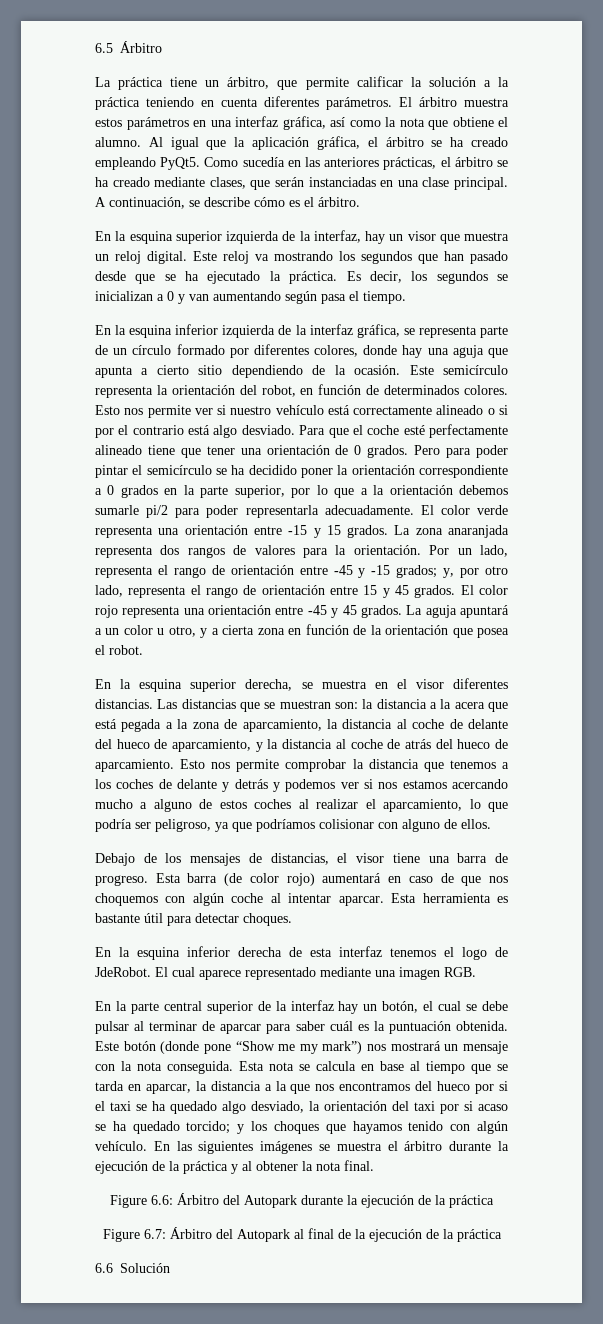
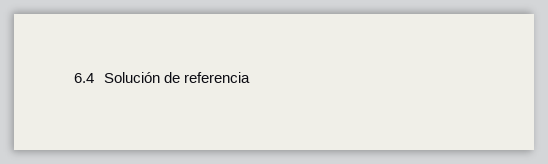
- 6.5 Árbitro
- La práctica tiene un árbitro, que permite calificar la solución a la práctica teniendo en cuenta diferentes parámetros. El árbitro muestra estos parámetros en una interfaz gráfica, así como la nota que obtiene el alumno. Al igual que la aplicación gráfica, el árbitro se ha creado empleando PyQt5. Como sucedía en las anteriores prácticas, el árbitro se ha creado mediante clases, que serán instanciadas en una clase principal. A continuación, se describe cómo es el árbitro.
- En la esquina superior izquierda de la interfaz, hay un visor que muestra un reloj digital. Este reloj va mostrando los segundos que han pasado desde que se ha ejecutado la práctica. Es decir, los segundos se inicializan a 0 y van aumentando según pasa el tiempo.
- En la esquina inferior izquierda de la interfaz gráfica, se representa parte de un círculo formado por diferentes colores, donde hay una aguja que apunta a cierto sitio dependiendo de la ocasión. Este semicírculo representa la orientación del robot, en función de determinados colores. Esto nos permite ver si nuestro vehículo está correctamente alineado o si por el contrario está algo desviado. Para que el coche esté perfectamente alineado tiene que tener una orientación de 0 grados. Pero para poder pintar el semicírculo se ha decidido poner la orientación correspondiente a 0 grados en la parte superior, por lo que a la orientación debemos sumarle pi/2 para poder representarla adecuadamente. El color verde representa una orientación entre -15 y 15 grados. La zona anaranjada representa dos rangos de valores para la orientación. Por un lado, representa el rango de orientación entre -45 y -15 grados; y, por otro lado, representa el rango de orientación entre 15 y 45 grados. El color rojo representa una orientación entre -45 y 45 grados. La aguja apuntará a un color u otro, y a cierta zona en función de la orientación que posea el robot.
- En la esquina superior derecha, se muestra en el visor diferentes distancias. Las distancias que se muestran son: la distancia a la acera que está pegada a la zona de aparcamiento, la distancia al coche de delante del hueco de aparcamiento, y la distancia al coche de atrás del hueco de aparcamiento. Esto nos permite comprobar la distancia que tenemos a los coches de delante y detrás y podemos ver si nos estamos acercando mucho a alguno de estos coches al realizar el aparcamiento, lo que podría ser peligroso, ya que podríamos colisionar con alguno de ellos.
- Debajo de los mensajes de distancias, el visor tiene una barra de progreso. Esta barra (de color rojo) aumentará en caso de que nos choquemos con algún coche al intentar aparcar. Esta herramienta es bastante útil para detectar choques.
- En la esquina inferior derecha de esta interfaz tenemos el logo de JdeRobot. El cual aparece representado mediante una imagen RGB.
- En la parte central superior de la interfaz hay un botón, el cual se debe pulsar al terminar de aparcar para saber cuál es la puntuación obtenida. Este botón (donde pone “Show me my mark”) nos mostrará un mensaje con la nota conseguida. Esta nota se calcula en base al tiempo que se tarda en aparcar, la distancia a la que nos encontramos del hueco por si el taxi se ha quedado algo desviado, la orientación del taxi por si acaso se ha quedado torcido; y los choques que hayamos tenido con algún vehículo. En las siguientes imágenes se muestra el árbitro durante la ejecución de la práctica y al obtener la nota final.
- Figure 6.6: Árbitro del Autopark durante la ejecución de la práctica
- Figure 6.7: Árbitro del Autopark al final de la ejecución de la práctica
- 6.6 Solución
+ 6.4 Solución de referencia

